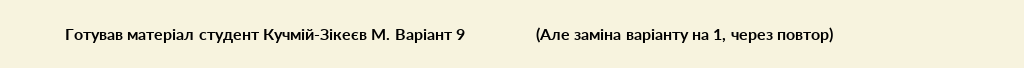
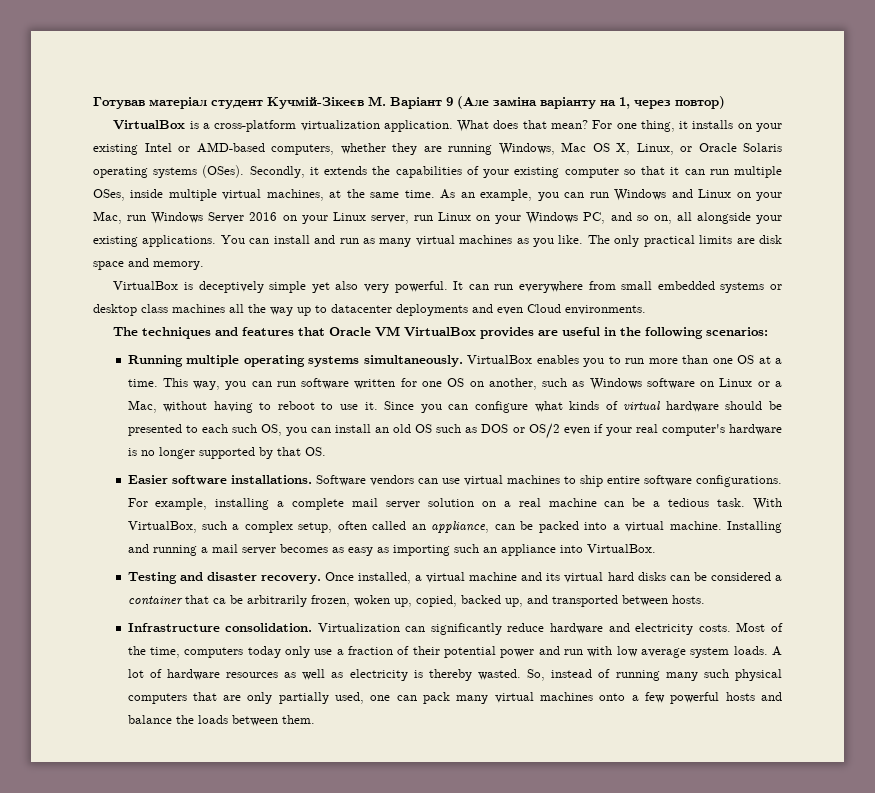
+ VirtualBox is a cross-platform virtualization application. What does that mean? For one thing, it installs on your existing Intel or AMD-based computers, whether they are running Windows, Mac OS X, Linux, or Oracle Solaris operating systems (OSes). Secondly, it extends the capabilities of your existing computer so that it can run multiple OSes, inside multiple virtual machines, at the same time. As an example, you can run Windows and Linux on your Mac, run Windows Server 2016 on your Linux server, run Linux on your Windows PC, and so on, all alongside your existing applications. You can install and run as many virtual machines as you like. The only practical limits are disk space and memory.
+ VirtualBox is deceptively simple yet also very powerful. It can run everywhere from small embedded systems or desktop class machines all the way up to datacenter deployments and even Cloud environments.
+ The techniques and features that Oracle VM VirtualBox provides are useful in the following scenarios:
+ Running multiple operating systems simultaneously. VirtualBox enables you to run more than one OS at a time. This way, you can run software written for one OS on another, such as Windows software on Linux or a Mac, without having to reboot to use it. Since you can configure what kinds of virtual hardware should be presented to each such OS, you can install an old OS such as DOS or OS/2 even if your real computer's hardware is no longer supported by that OS.
+ Easier software installations. Software vendors can use virtual machines to ship entire software configurations. For example, installing a complete mail server solution on a real machine can be a tedious task. With VirtualBox, such a complex setup, often called an appliance, can be packed into a virtual machine. Installing and running a mail server becomes as easy as importing such an appliance into VirtualBox.
+ Testing and disaster recovery. Once installed, a virtual machine and its virtual hard disks can be considered a container that ca be arbitrarily frozen, woken up, copied, backed up, and transported between hosts.
+ Infrastructure consolidation. Virtualization can significantly reduce hardware and electricity costs. Most of the time, computers today only use a fraction of their potential power and run with low average system loads. A lot of hardware resources as well as electricity is thereby wasted. So, instead of running many such physical computers that are only partially used, one can pack many virtual machines onto a few powerful hosts and balance the loads between them.

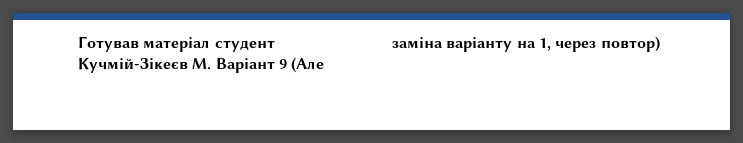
- VirtualBox is a cross-platform virtualization application. What does that mean? For one thing, it installs on your existing Intel or AMD-based computers, whether they are running Windows, Mac OS X, Linux, or Oracle Solaris operating systems (OSes). Secondly, it extends the capabilities of your existing computer so that it can run multiple OSes, inside multiple virtual machines, at the same time. As an example, you can run Windows and Linux on your Mac, run Windows Server 2016 on your Linux server, run Linux on your Windows PC, and so on, all alongside your existing applications. You can install and run as many virtual machines as you like. The only practical limits are disk space and memory.
- VirtualBox is deceptively simple yet also very powerful. It can run everywhere from small embedded systems or desktop class machines all the way up to datacenter deployments and even Cloud environments.
- The techniques and features that Oracle VM VirtualBox provides are useful in the following scenarios:
- Running multiple operating systems simultaneously. VirtualBox enables you to run more than one OS at a time. This way, you can run software written for one OS on another, such as Windows software on Linux or a Mac, without having to reboot to use it. Since you can configure what kinds of virtual hardware should be presented to each such OS, you can install an old OS such as DOS or OS/2 even if your real computer's hardware is no longer supported by that OS.
- Easier software installations. Software vendors can use virtual machines to ship entire software configurations. For example, installing a complete mail server solution on a real machine can be a tedious task. With VirtualBox, such a complex setup, often called an appliance, can be packed into a virtual machine. Installing and running a mail server becomes as easy as importing such an appliance into VirtualBox.
- Testing and disaster recovery. Once installed, a virtual machine and its virtual hard disks can be considered a container that ca be arbitrarily frozen, woken up, copied, backed up, and transported between hosts.
- Infrastructure consolidation. Virtualization can significantly reduce hardware and electricity costs. Most of the time, computers today only use a fraction of their potential power and run with low average system loads. A lot of hardware resources as well as electricity is thereby wasted. So, instead of running many such physical computers that are only partially used, one can pack many virtual machines onto a few powerful hosts and balance the loads between them.

